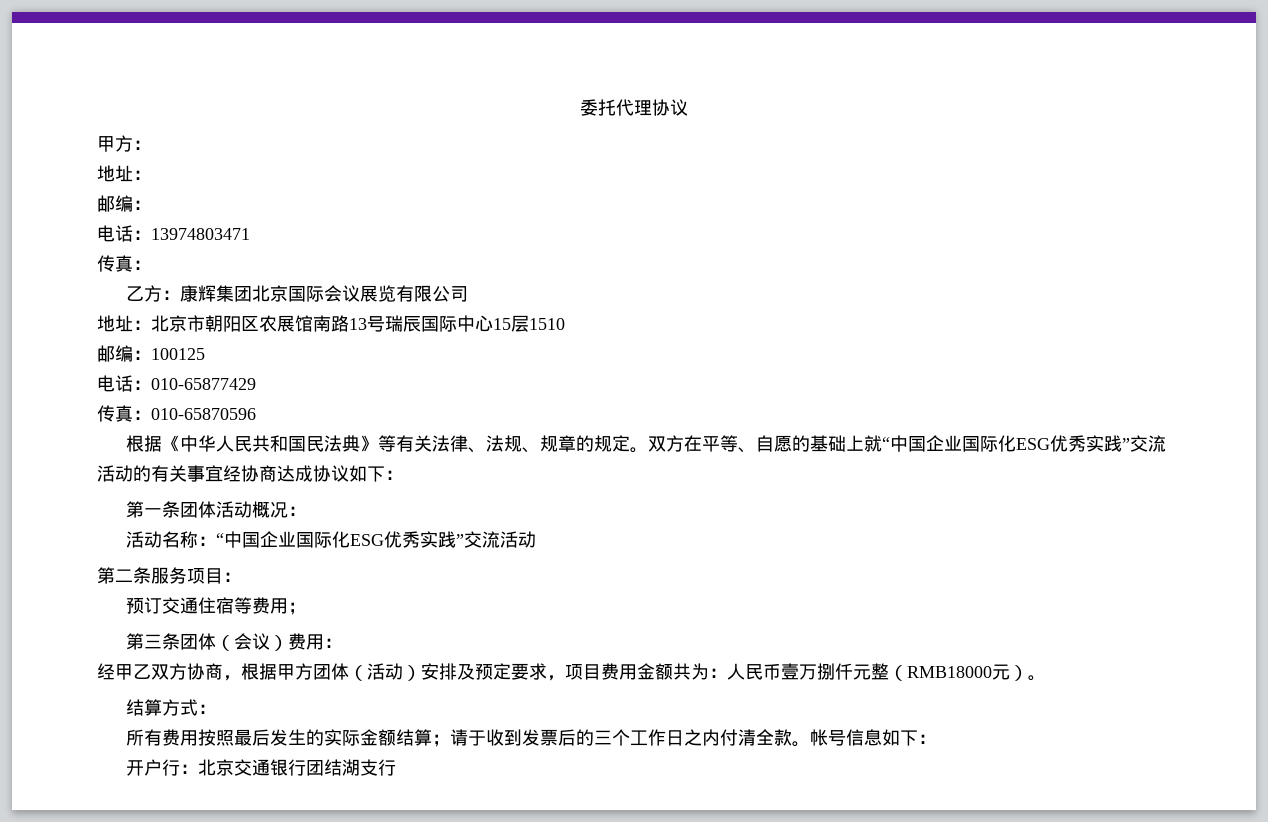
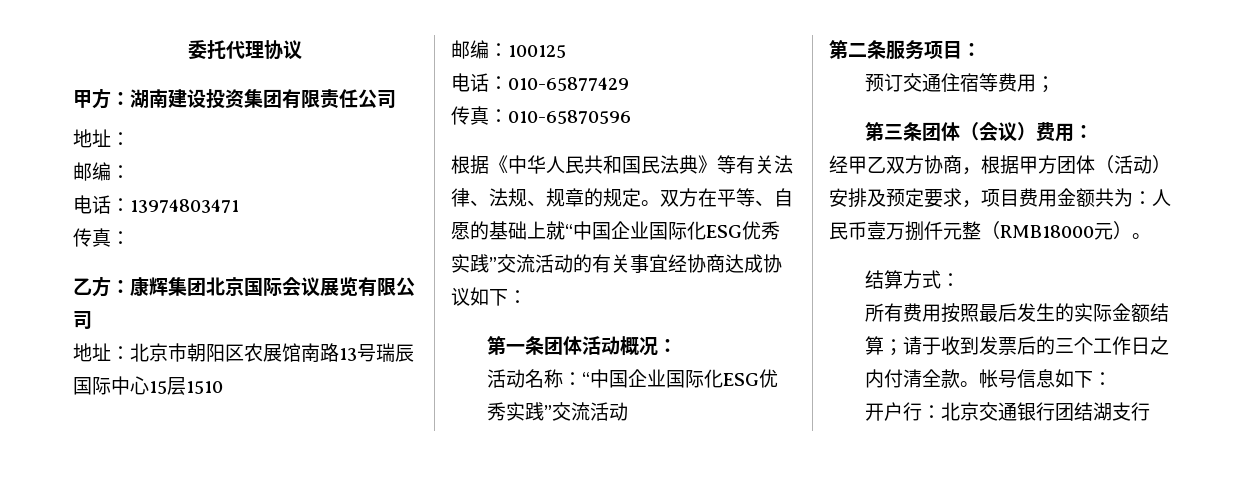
- 甲方：
+ 甲方：湖南建设投资集团有限责任公司

